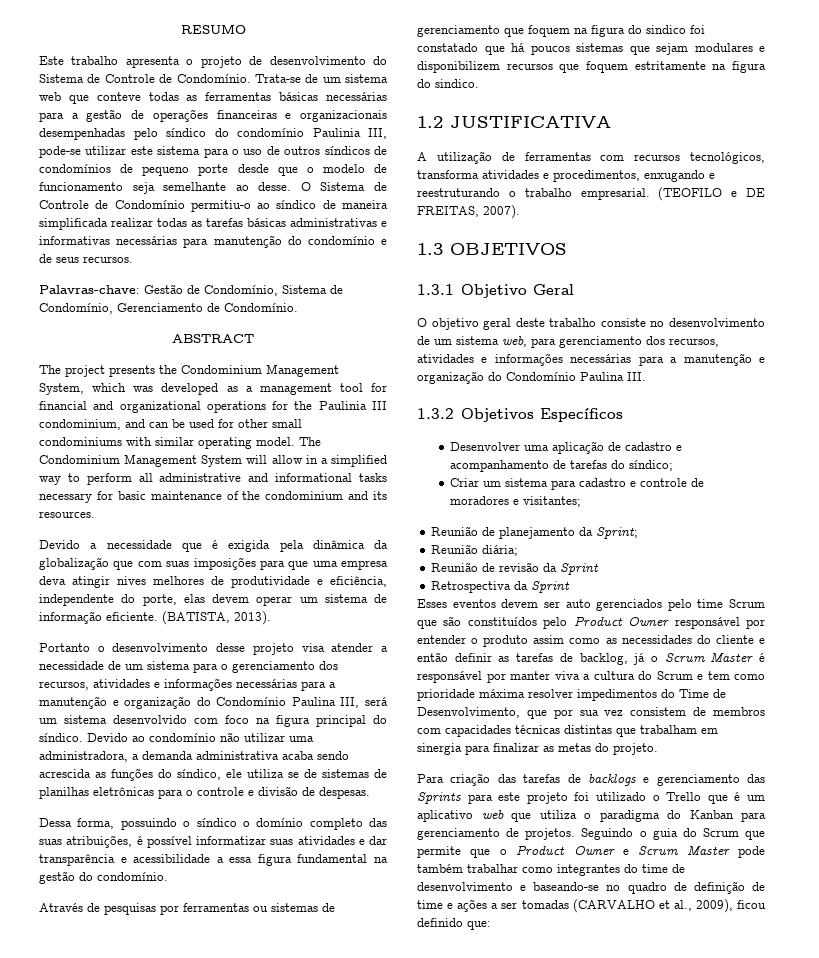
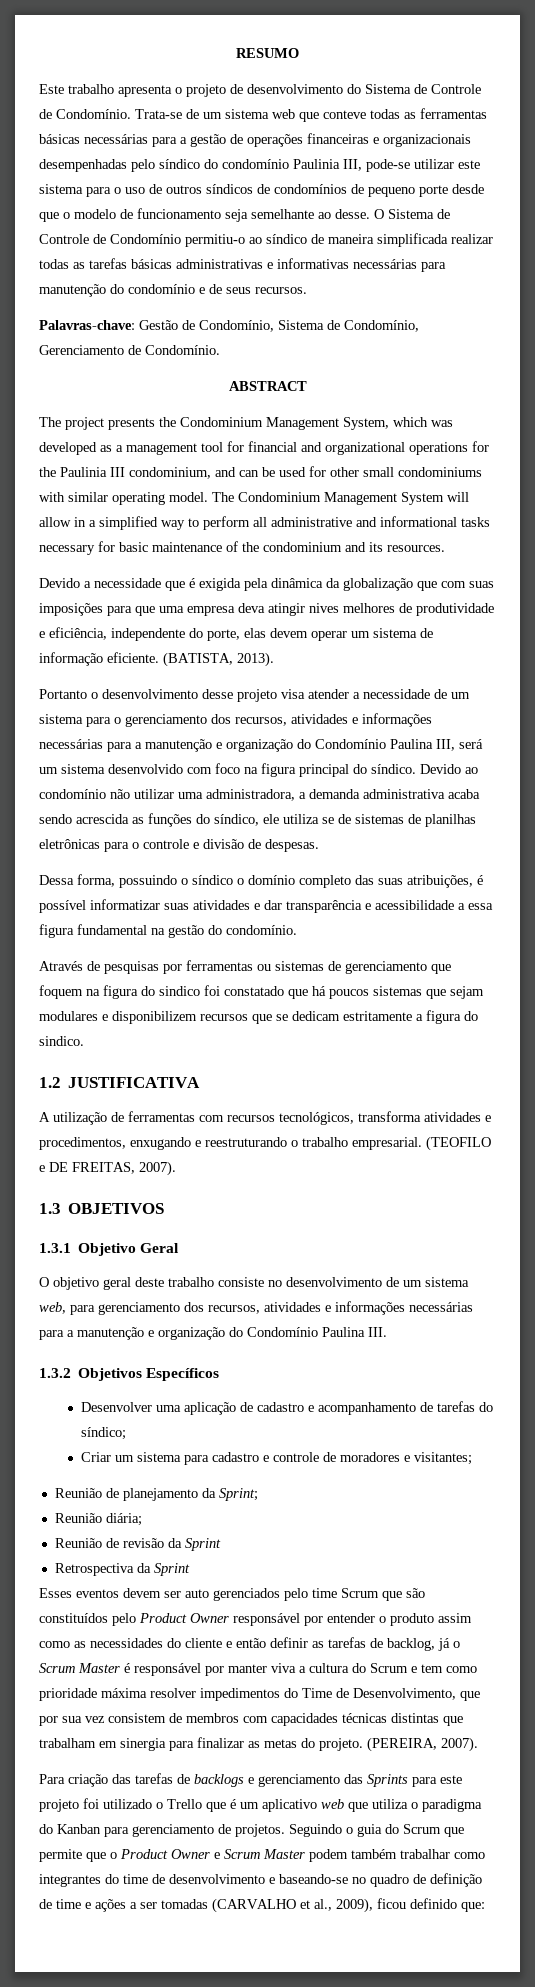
- Através de pesquisas por ferramentas ou sistemas de gerenciamento que foquem na figura do sindico foi constatado que há poucos sistemas que sejam modulares e disponibilizem recursos que foquem estritamente na figura do sindico.
+ Através de pesquisas por ferramentas ou sistemas de gerenciamento que foquem na figura do sindico foi constatado que há poucos sistemas que sejam modulares e disponibilizem recursos que se dedicam estritamente a figura do sindico.
+ (PEREIRA, 2007).
- Seguindo o guia do Scrum que permite que o Product Owner e Scrum Master pode também trabalhar como integrantes do time de desenvolvimento e baseando-se no quadro de definição de time e ações a ser tomadas (CARVALHO et al., 2009), ficou definido que:
+ Seguindo o guia do Scrum que permite que o Product Owner e Scrum Master podem também trabalhar como integrantes do time de desenvolvimento e baseando-se no quadro de definição de time e ações a ser tomadas (CARVALHO et al., 2009), ficou definido que:

